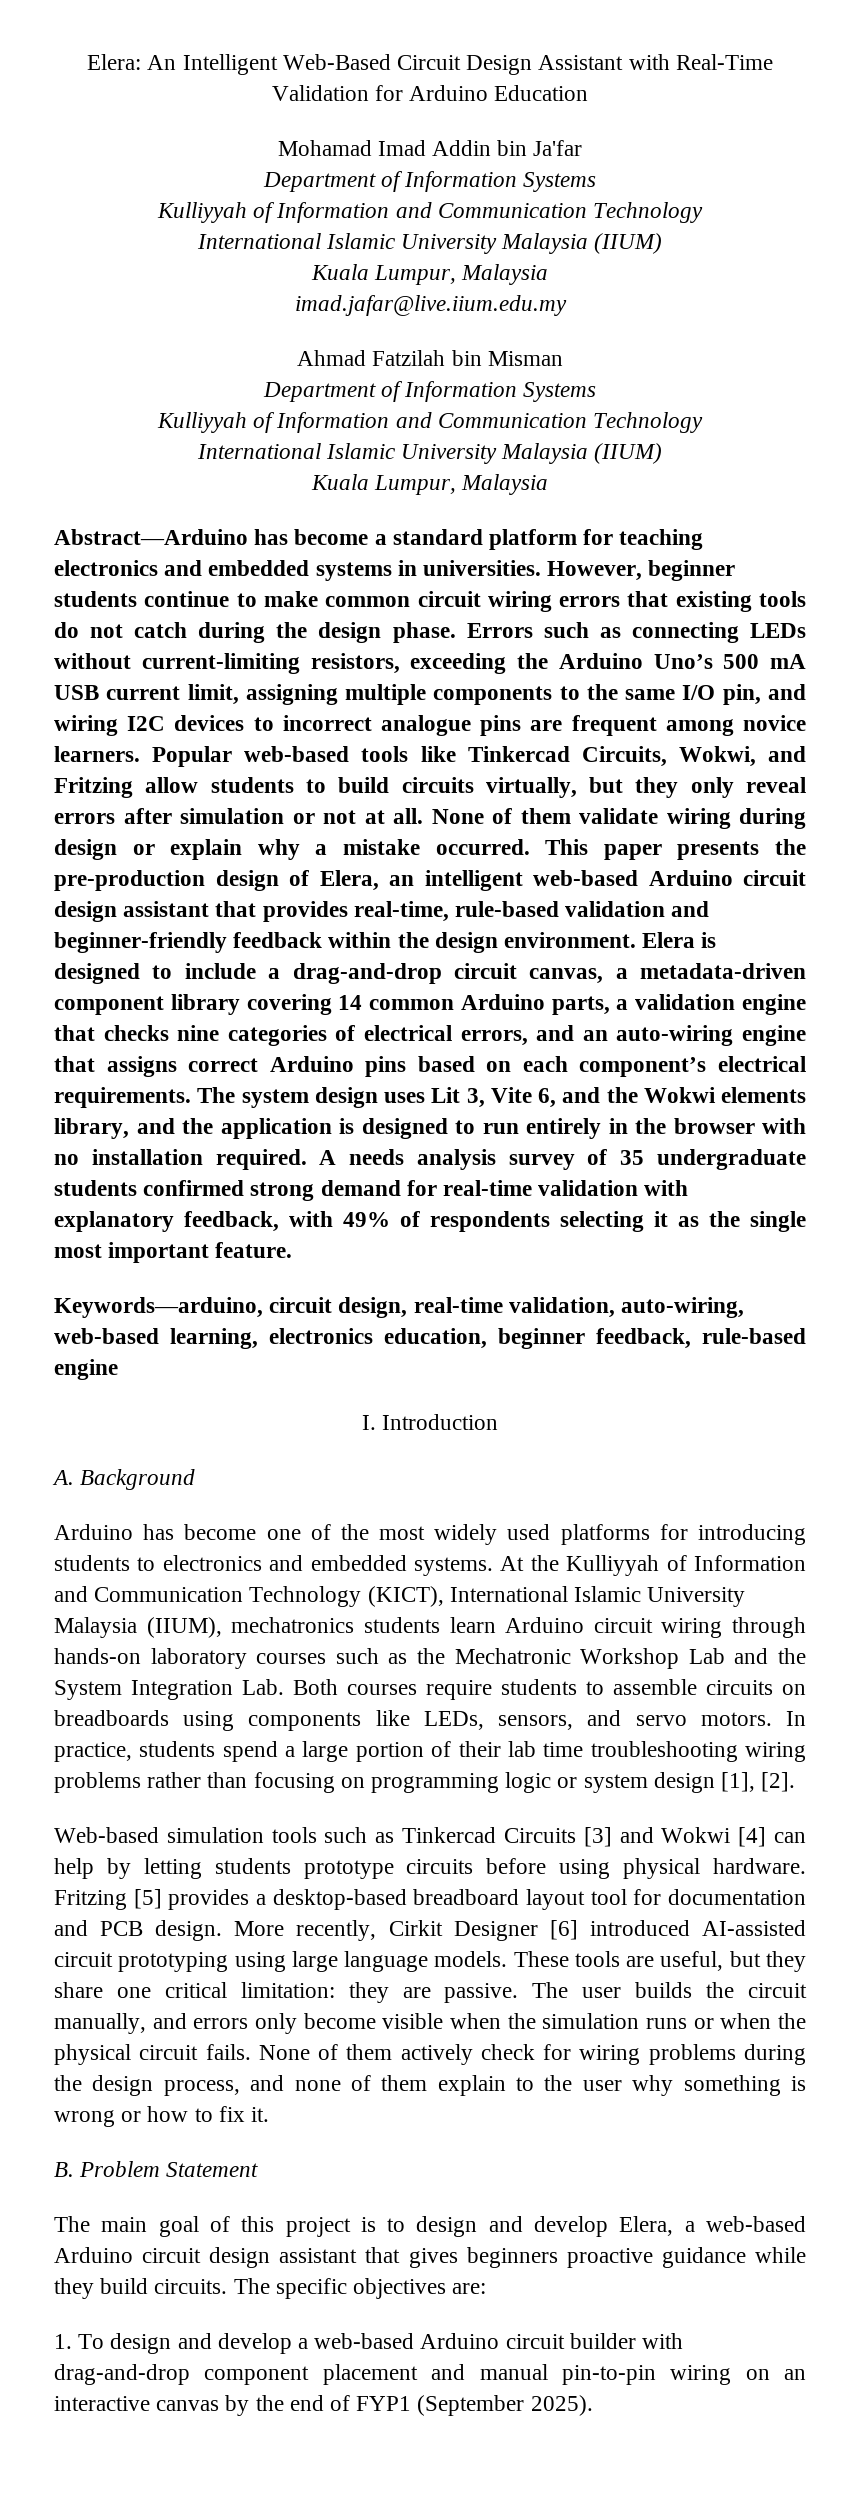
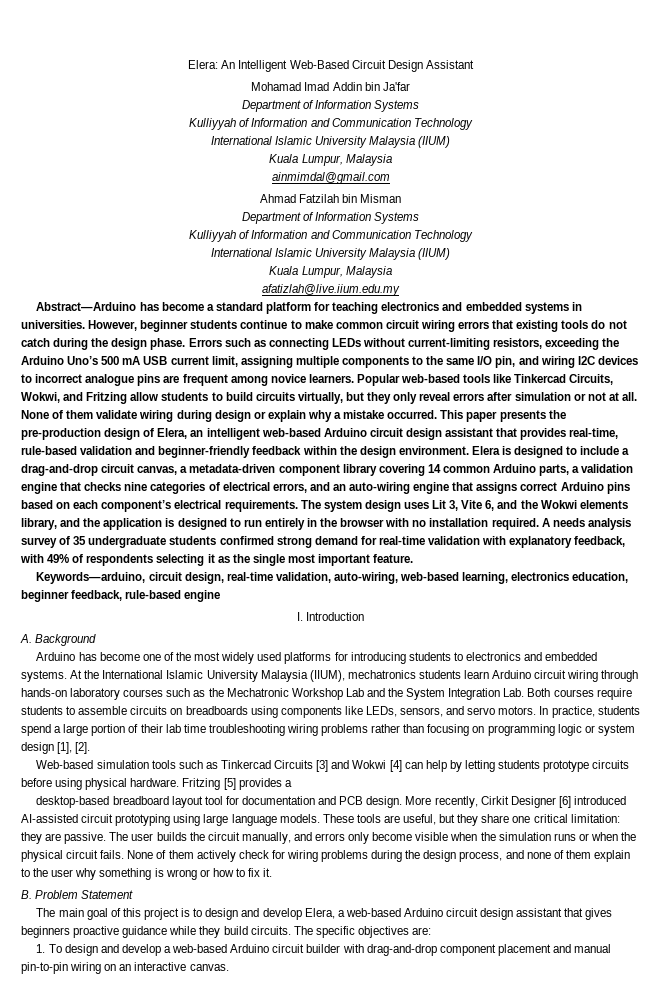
- Elera: An Intelligent Web-Based Circuit Design Assistant with Real-Time Validation for Arduino Education
+ Elera: An Intelligent Web-Based Circuit Design Assistant
- imad.jafar@live.iium.edu.my
+ ainmimdal@gmail.com
+ afatizlah@live.iium.edu.my
- At the Kulliyyah of Information and Communication Technology (KICT), International Islamic University Malaysia (IIUM), mechatronics students learn Arduino circuit wiring through hands-on laboratory courses such as the Mechatronic Workshop Lab and the System Integration Lab. Both courses require students to assemble circuits on breadboards using components like LEDs, sensors, and servo motors.
+ At the International Islamic University Malaysia (IIUM), mechatronics students learn Arduino circuit wiring through hands-on laboratory courses such as the Mechatronic Workshop Lab and the System Integration Lab. Both courses require students to assemble circuits on breadboards using components like LEDs, sensors, and servo motors.
- Fritzing [5] provides a desktop-based breadboard layout tool for documentation and PCB design.
+ Fritzing [5] provides a
+ desktop-based breadboard layout tool for documentation and PCB design.
- 1. To design and develop a web-based Arduino circuit builder with drag-and-drop component placement and manual pin-to-pin wiring on an interactive canvas by the end of FYP1 (September 2025).
+ 1. To design and develop a web-based Arduino circuit builder with drag-and-drop component placement and manual pin-to-pin wiring on an interactive canvas.

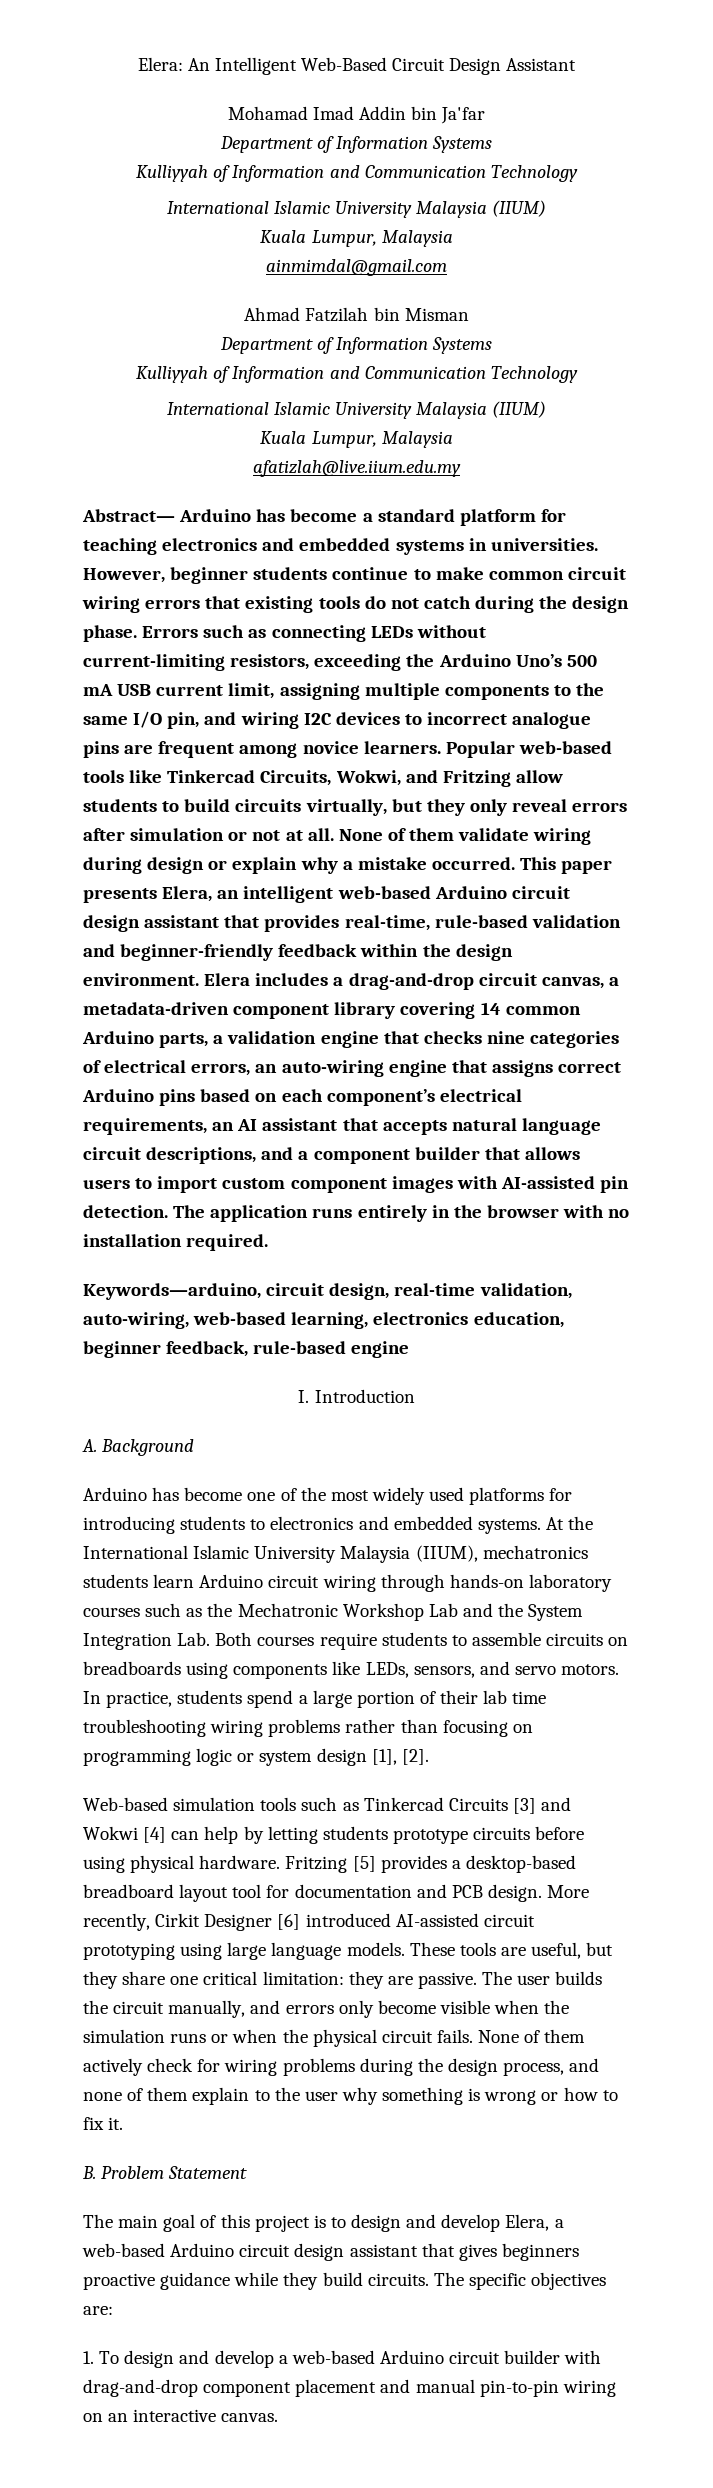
- Abstract—Arduino has become a standard platform for teaching electronics and embedded systems in universities.
+ Abstract— Arduino has become a standard platform for teaching electronics and embedded systems in universities.
- This paper presents the pre-production design of Elera, an intelligent web-based Arduino circuit design assistant that provides real-time, rule-based validation and beginner-friendly feedback within the design environment.
+ This paper presents Elera, an intelligent web-based Arduino circuit design assistant that provides real-time, rule-based validation and beginner-friendly feedback within the design environment.
- Elera is designed to include a drag-and-drop circuit canvas, a metadata-driven component library covering 14 common Arduino parts, a validation engine that checks nine categories of electrical errors, and an auto-wiring engine that assigns correct Arduino pins based on each component’s electrical requirements. The system design uses Lit 3, Vite 6, and the Wokwi elements library, and the application is designed to run entirely in the browser with no installation required. A needs analysis survey of 35 undergraduate students confirmed strong demand for real-time validation with explanatory feedback, with 49% of respondents selecting it as the single most important feature.
+ Elera includes a drag-and-drop circuit canvas, a metadata-driven component library covering 14 common Arduino parts, a validation engine that checks nine categories of electrical errors, an auto-wiring engine that assigns correct Arduino pins based on each component’s electrical requirements, an AI assistant that accepts natural language circuit descriptions, and a component builder that allows users to import custom component images with AI-assisted pin detection. The application runs entirely in the browser with no installation required.
- Fritzing [5] provides a
- desktop-based breadboard layout tool for documentation and PCB design.
+ Fritzing [5] provides a desktop-based breadboard layout tool for documentation and PCB design.

